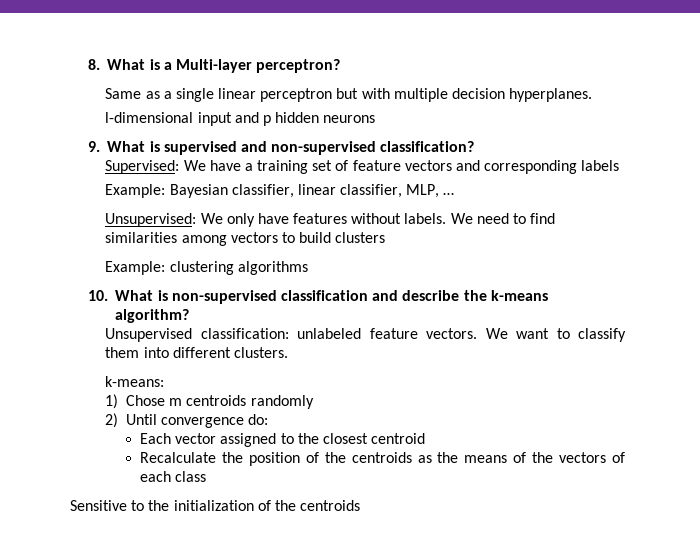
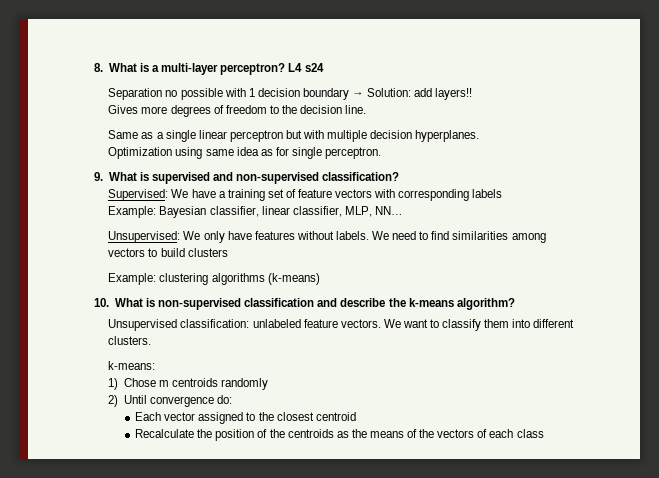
- 8. What is a Multi-layer perceptron?
+ 8. What is a multi-layer perceptron? L4 s24
+ Separation no possible with 1 decision boundary → Solution: add layers!!
+ Gives more degrees of freedom to the decision line.
- l-dimensional input and p hidden neurons
+ Optimization using same idea as for single perceptron.
- Supervised: We have a training set of feature vectors and corresponding labels
+ Supervised: We have a training set of feature vectors with corresponding labels
- Example: Bayesian classifier, linear classifier, MLP, …
+ Example: Bayesian classifier, linear classifier, MLP, NN…
- Example: clustering algorithms
+ Example: clustering algorithms (k-means)
- Sensitive to the initialization of the centroids

